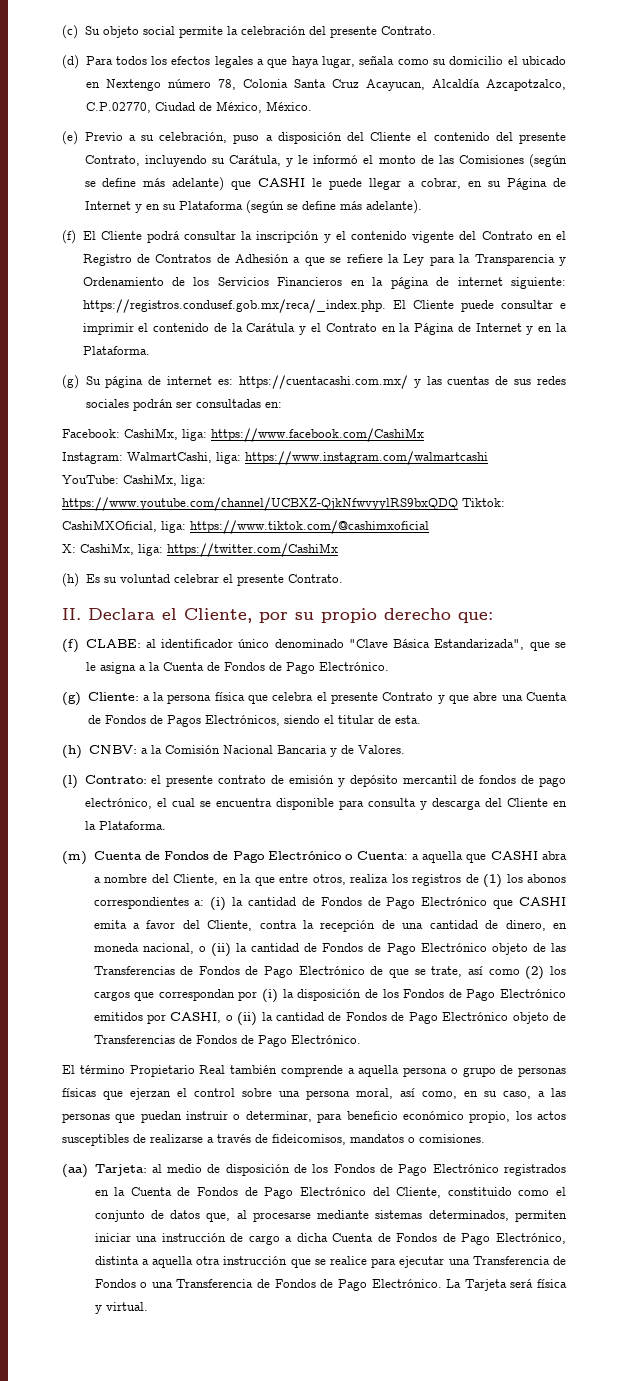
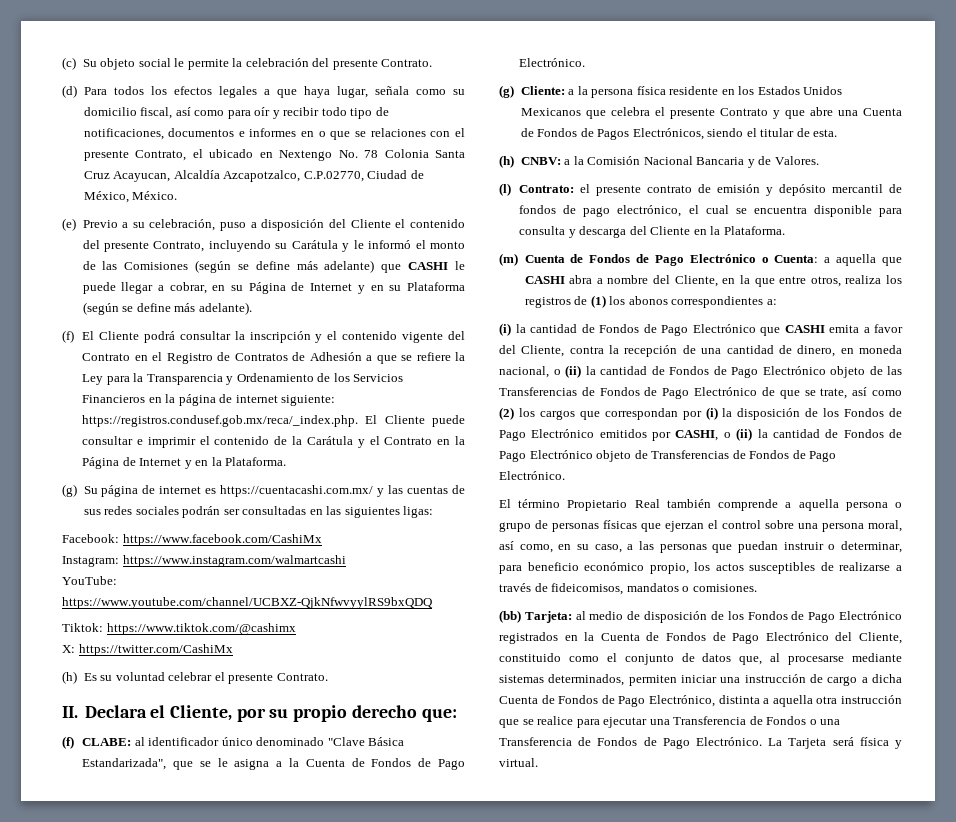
- (c) Su objeto social permite la celebración del presente Contrato.
+ (c) Su objeto social le permite la celebración del presente Contrato.
- (d) Para todos los efectos legales a que haya lugar, señala como su domicilio el ubicado en Nextengo número 78, Colonia Santa Cruz Acayucan, Alcaldía Azcapotzalco, C.P.02770, Ciudad de México, México.
+ (d) Para todos los efectos legales a que haya lugar, señala como su domicilio fiscal, así como para oír y recibir todo tipo de notificaciones, documentos e informes en o que se relaciones con el presente Contrato, el ubicado en Nextengo No. 78 Colonia Santa Cruz Acayucan, Alcaldía Azcapotzalco, C.P.02770, Ciudad de México, México.
- (e) Previo a su celebración, puso a disposición del Cliente el contenido del presente Contrato, incluyendo su Carátula, y le informó el monto de las Comisiones (según se define más adelante) que CASHI le puede llegar a cobrar, en su Página de Internet y en su Plataforma (según se define más adelante).
+ (e) Previo a su celebración, puso a disposición del Cliente el contenido del presente Contrato, incluyendo su Carátula y le informó el monto de las Comisiones (según se define más adelante) que CASHI le puede llegar a cobrar, en su Página de Internet y en su Plataforma (según se define más adelante).
- (g) Su página de internet es: https://cuentacashi.com.mx/ y las cuentas de sus redes sociales podrán ser consultadas en:
+ (g) Su página de internet es https://cuentacashi.com.mx/ y las cuentas de sus redes sociales podrán ser consultadas en las siguientes ligas:
- Facebook: CashiMx, liga: https://www.facebook.com/CashiMx
+ Facebook: https://www.facebook.com/CashiMx
- Instagram: WalmartCashi, liga: https://www.instagram.com/walmartcashi
+ Instagram: https://www.instagram.com/walmartcashi
- YouTube: CashiMx, liga: https://www.youtube.com/channel/UCBXZ-QjkNfwvyylRS9bxQDQ Tiktok: CashiMXOficial, liga: https://www.tiktok.com/@cashimxoficial
+ YouTube: https://www.youtube.com/channel/UCBXZ-QjkNfwvyylRS9bxQDQ
+ Tiktok: https://www.tiktok.com/@cashimx
- X: CashiMx, liga: https://twitter.com/CashiMx
+ X: https://twitter.com/CashiMx
- (g) Cliente: a la persona física que celebra el presente Contrato y que abre una Cuenta de Fondos de Pagos Electrónicos, siendo el titular de esta.
+ (g) Cliente: a la persona física residente en los Estados Unidos Mexicanos que celebra el presente Contrato y que abre una Cuenta de Fondos de Pagos Electrónicos, siendo el titular de esta.
- a aquella que CASHI abra a nombre del Cliente, en la que entre otros, realiza los registros de (1) los abonos correspondientes a: (i) la cantidad de Fondos de Pago Electrónico que CASHI emita a favor del Cliente, contra la recepción de una cantidad de dinero, en moneda nacional, o (ii) la cantidad de Fondos de Pago Electrónico objeto de las Transferencias de Fondos de Pago Electrónico de que se trate, así como (2) los cargos que correspondan por (i) la disposición de los Fondos de Pago Electrónico emitidos por CASHI, o (ii) la cantidad de Fondos de Pago Electrónico objeto de Transferencias de Fondos de Pago Electrónico.
+ a aquella que CASHI abra a nombre del Cliente, en la que entre otros, realiza los registros de (1) los abonos correspondientes a:
+ (i) la cantidad de Fondos de Pago Electrónico que CASHI emita a favor del Cliente, contra la recepción de una cantidad de dinero, en moneda nacional, o (ii) la cantidad de Fondos de Pago Electrónico objeto de las Transferencias de Fondos de Pago Electrónico de que se trate, así como (2) los cargos que correspondan por (i) la disposición de los Fondos de Pago Electrónico emitidos por CASHI, o (ii) la cantidad de Fondos de Pago Electrónico objeto de Transferencias de Fondos de Pago Electrónico.
- (aa) Tarjeta:
+ (bb) Tarjeta:

